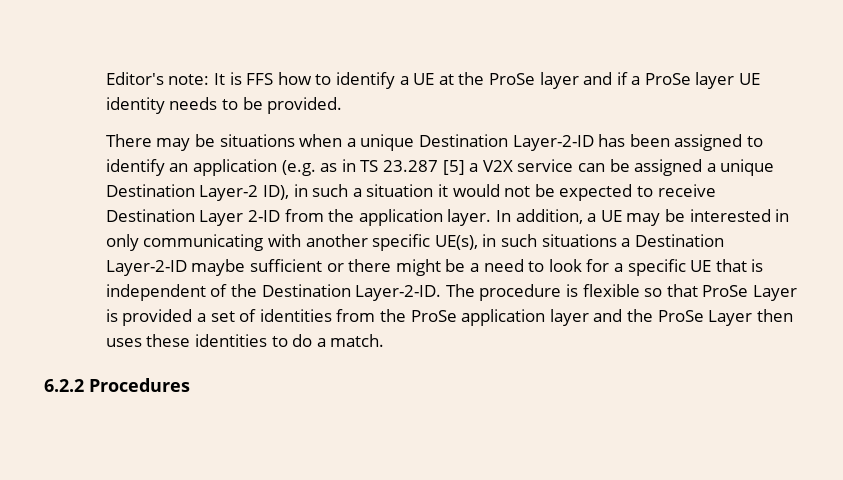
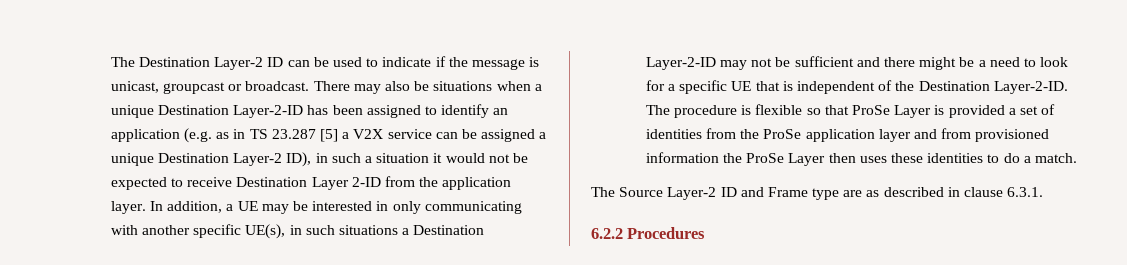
- Editor's note: It is FFS how to identify a UE at the ProSe layer and if a ProSe layer UE identity needs to be provided.
- There may be situations when a unique Destination Layer-2-ID has been assigned to identify an application (e.g. as in TS 23.287 [5] a V2X service can be assigned a unique Destination Layer-2 ID), in such a situation it would not be expected to receive Destination Layer 2-ID from the application layer.
+ The Destination Layer-2 ID can be used to indicate if the message is unicast, groupcast or broadcast. There may also be situations when a unique Destination Layer-2-ID has been assigned to identify an application (e.g. as in TS 23.287 [5] a V2X service can be assigned a unique Destination Layer-2 ID), in such a situation it would not be expected to receive Destination Layer 2-ID from the application layer.
- In addition, a UE may be interested in only communicating with another specific UE(s), in such situations a Destination Layer-2-ID maybe sufficient or there might be a need to look for a specific UE that is independent of the Destination Layer-2-ID.
+ In addition, a UE may be interested in only communicating with another specific UE(s), in such situations a Destination Layer-2-ID may not be sufficient and there might be a need to look for a specific UE that is independent of the Destination Layer-2-ID.
- The procedure is flexible so that ProSe Layer is provided a set of identities from the ProSe application layer and the ProSe Layer then uses these identities to do a match.
+ The procedure is flexible so that ProSe Layer is provided a set of identities from the ProSe application layer and from provisioned information the ProSe Layer then uses these identities to do a match.
+ The Source Layer-2 ID and Frame type are as described in clause 6.3.1.

